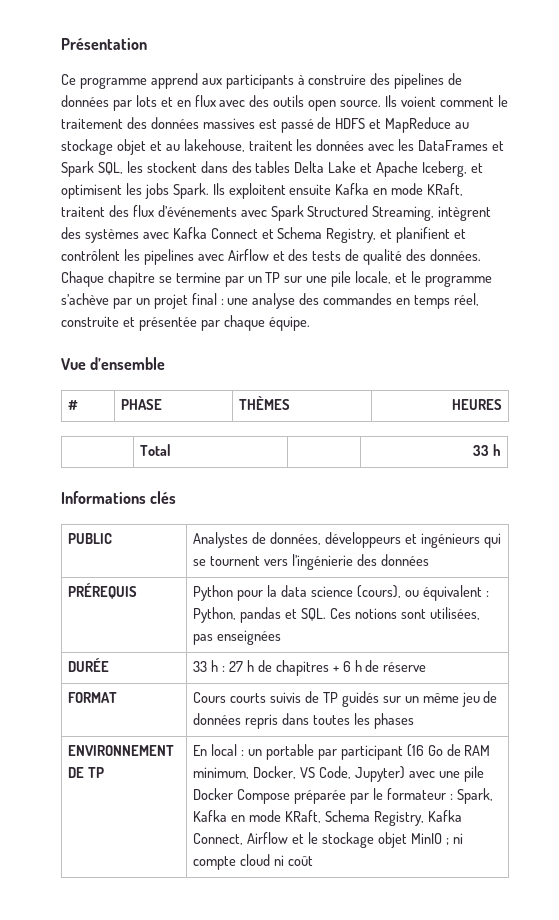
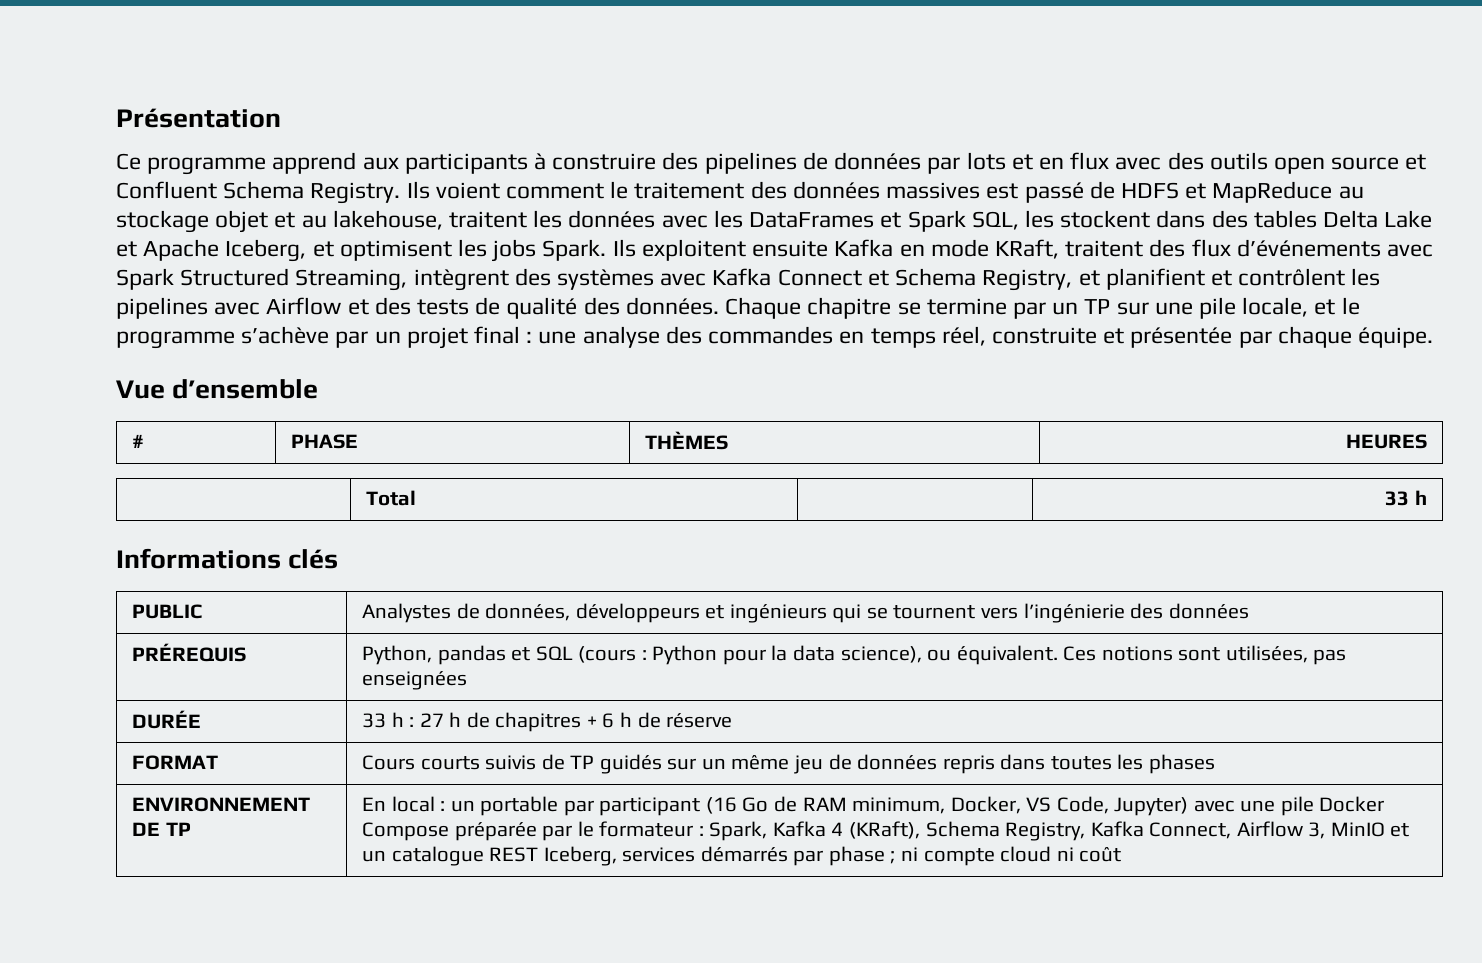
- Ce programme apprend aux participants à construire des pipelines de données par lots et en flux avec des outils open source.
+ Ce programme apprend aux participants à construire des pipelines de données par lots et en flux avec des outils open source et Confluent Schema Registry.
- PRÉREQUIS | Python pour la data science (cours), ou équivalent : Python, pandas et SQL. Ces notions sont utilisées, pas enseignées
+ PRÉREQUIS | Python, pandas et SQL (cours : Python pour la data science), ou équivalent. Ces notions sont utilisées, pas enseignées
- En local : un portable par participant (16 Go de RAM minimum, Docker, VS Code, Jupyter) avec une pile Docker Compose préparée par le formateur : Spark, Kafka en mode KRaft, Schema Registry, Kafka Connect, Airflow et le stockage objet MinIO ; ni compte cloud ni coût
+ En local : un portable par participant (16 Go de RAM minimum, Docker, VS Code, Jupyter) avec une pile Docker Compose préparée par le formateur : Spark, Kafka 4 (KRaft), Schema Registry, Kafka Connect, Airflow 3, MinIO et un catalogue REST Iceberg, services démarrés par phase ; ni compte cloud ni coût

